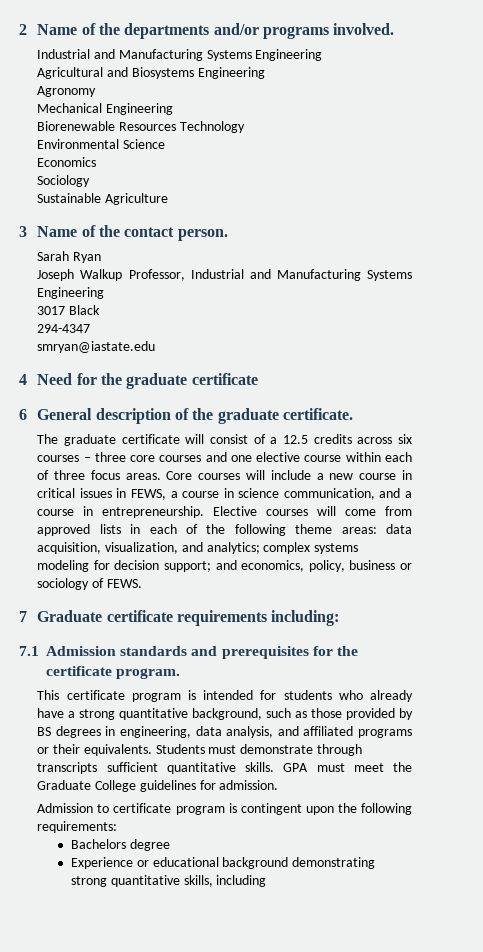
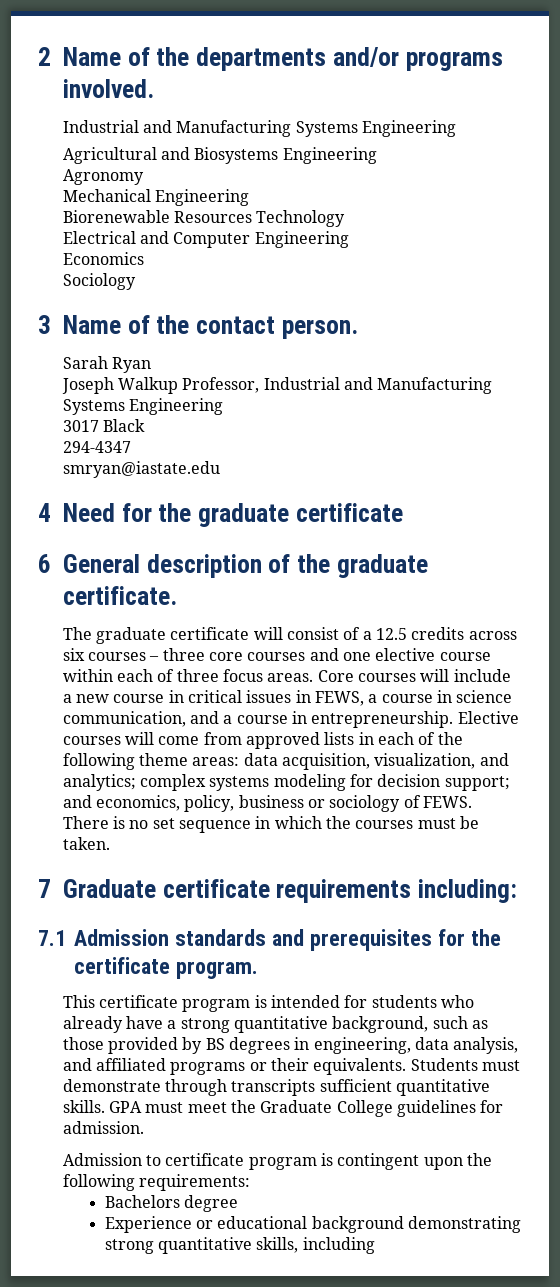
- Environmental Science
+ Electrical and Computer Engineering
- Sustainable Agriculture
+ There is no set sequence in which the courses must be taken.

